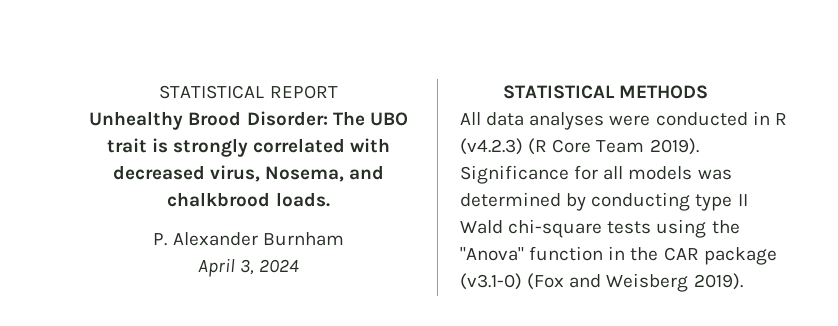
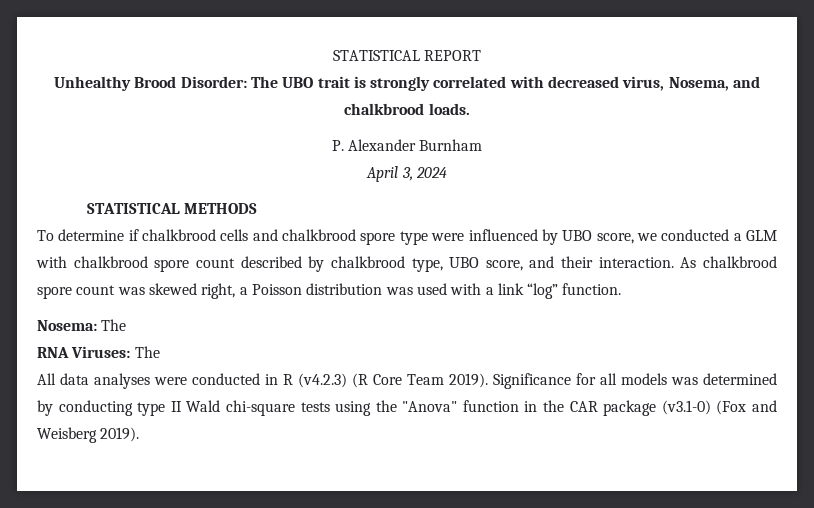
+ To determine if chalkbrood cells and chalkbrood spore type were influenced by UBO score, we conducted a GLM with chalkbrood spore count described by chalkbrood type, UBO score, and their interaction. As chalkbrood spore count was skewed right, a Poisson distribution was used with a link “log” function.
+ Nosema: The
+ RNA Viruses: The

